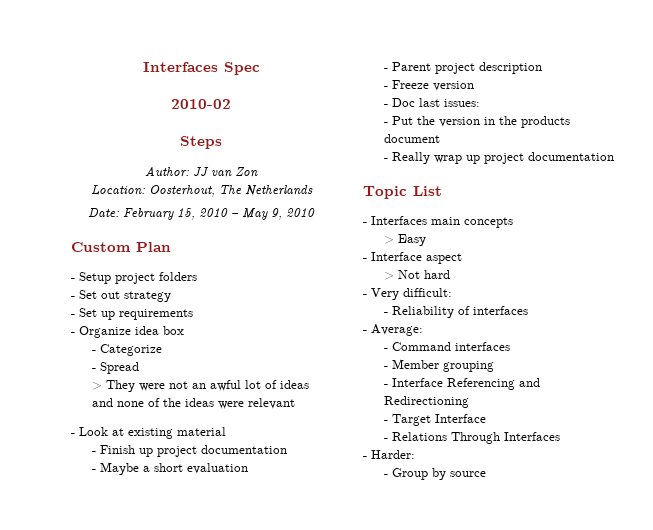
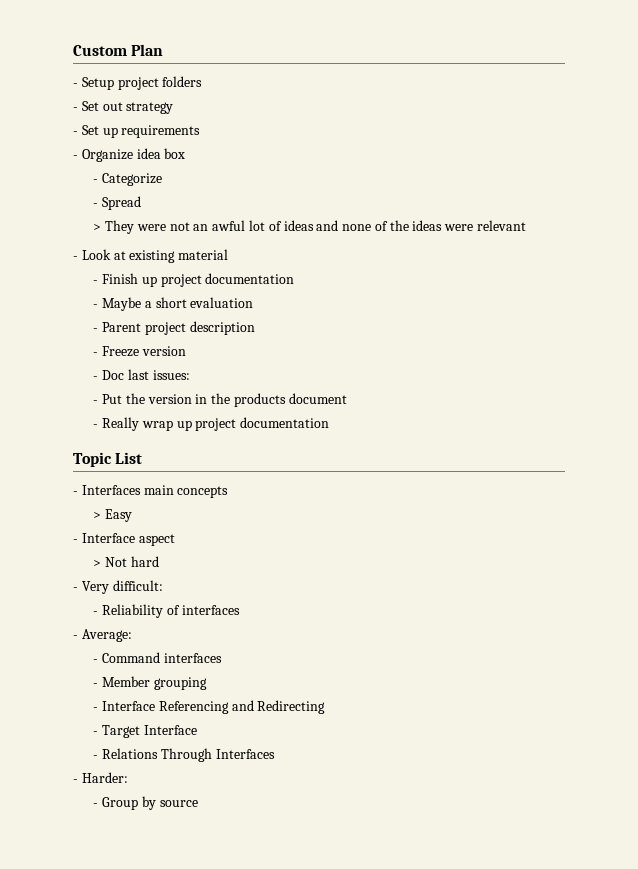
- Interfaces Spec
- 2010-02
- Steps
- Author: JJ van Zon
- Location: Oosterhout, The Netherlands
- Date: February 15, 2010 – May 9, 2010
- - Interface Referencing and Redirectioning
+ - Interface Referencing and Redirecting

